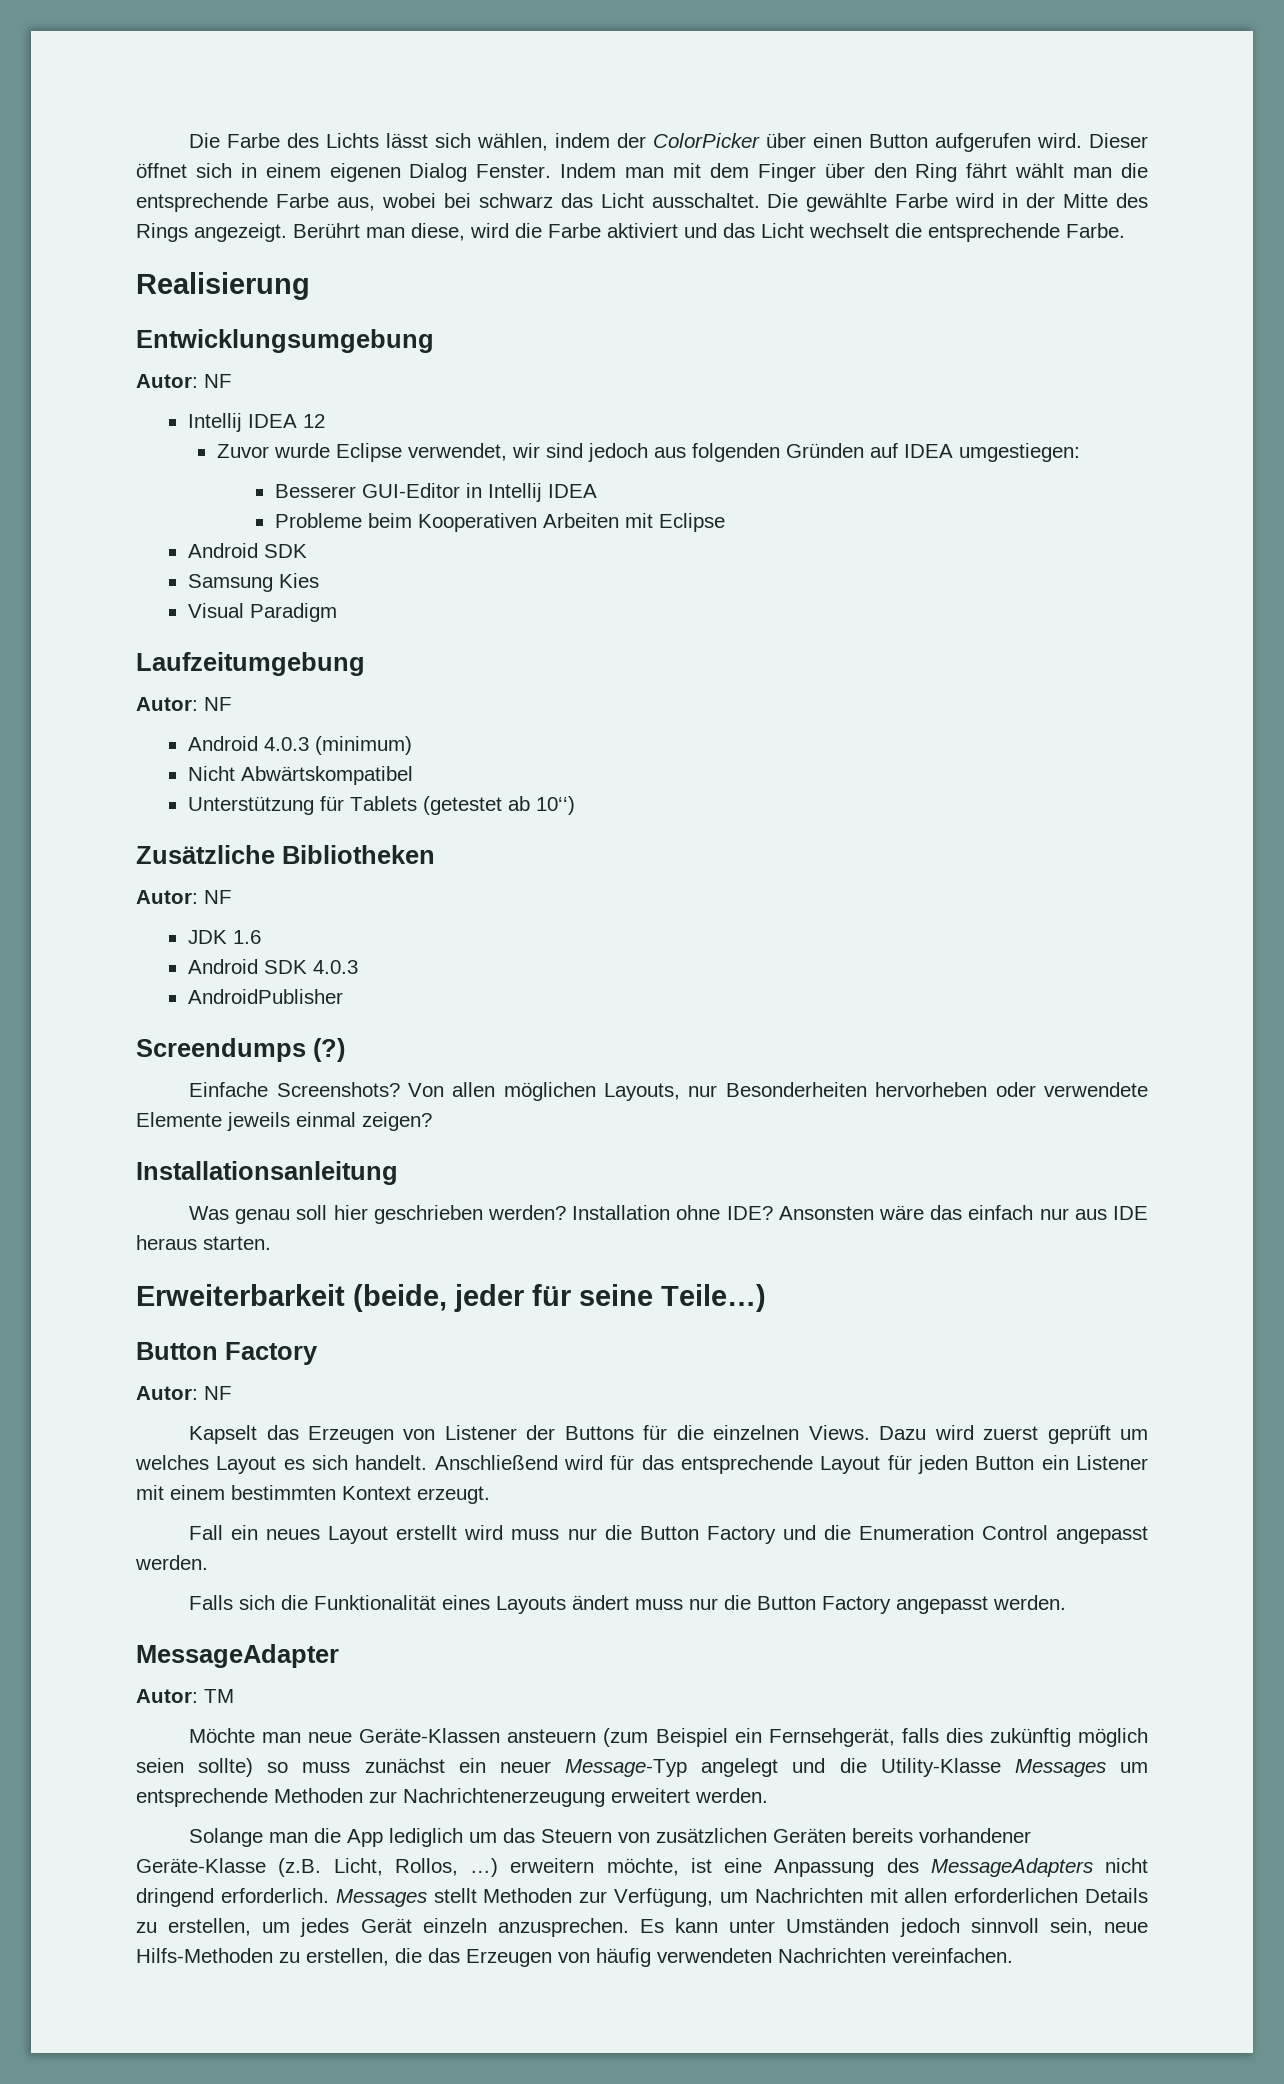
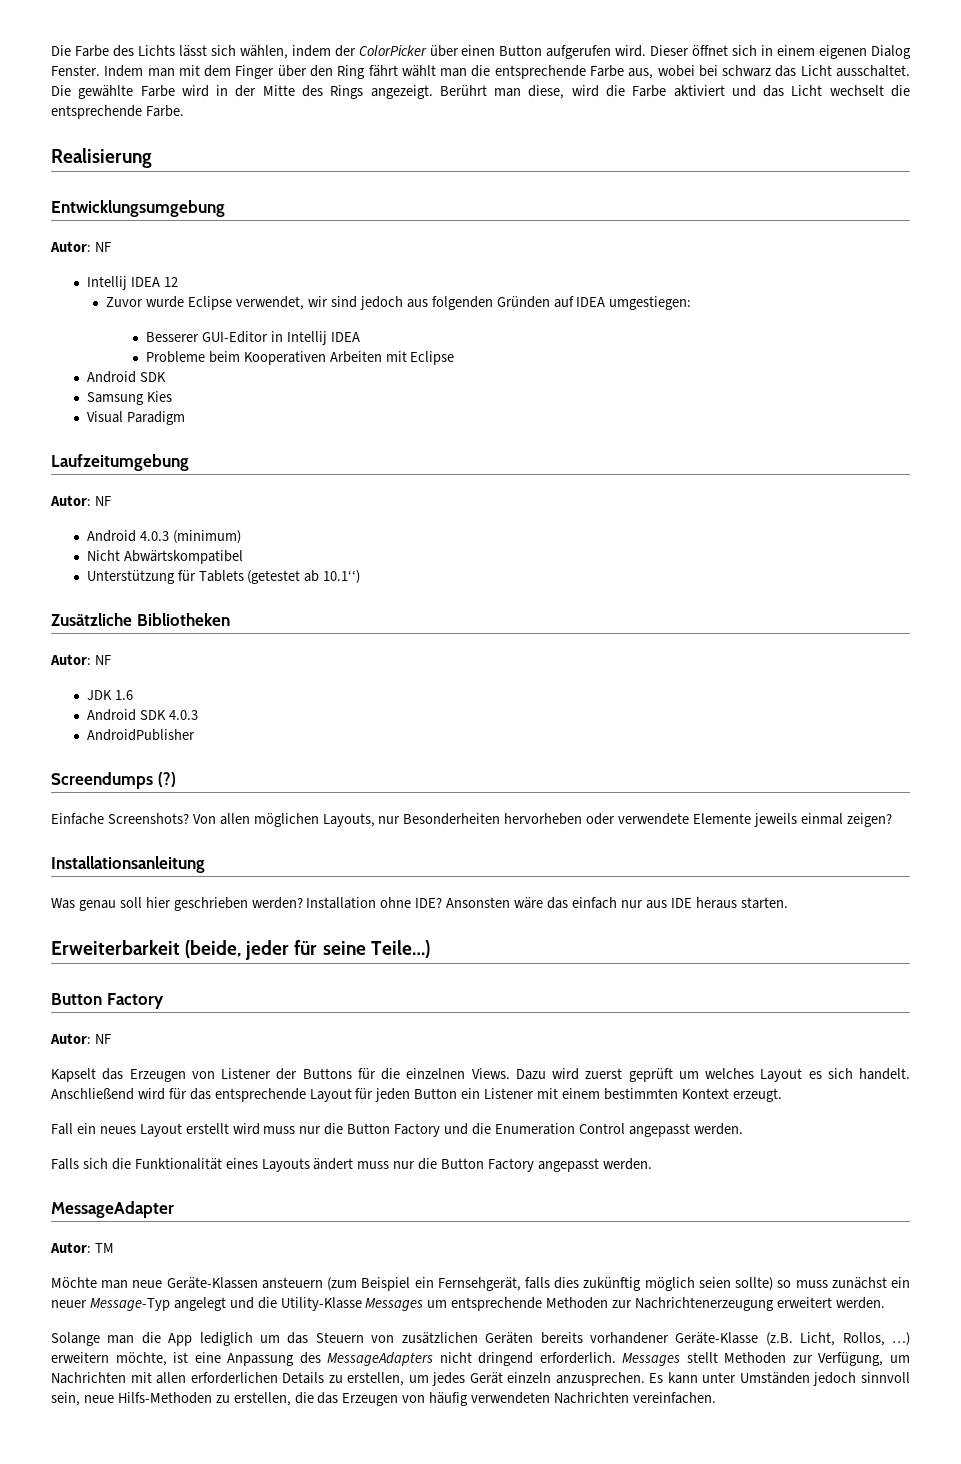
- Unterstützung für Tablets (getestet ab 10‘‘)
+ Unterstützung für Tablets (getestet ab 10.1‘‘)

